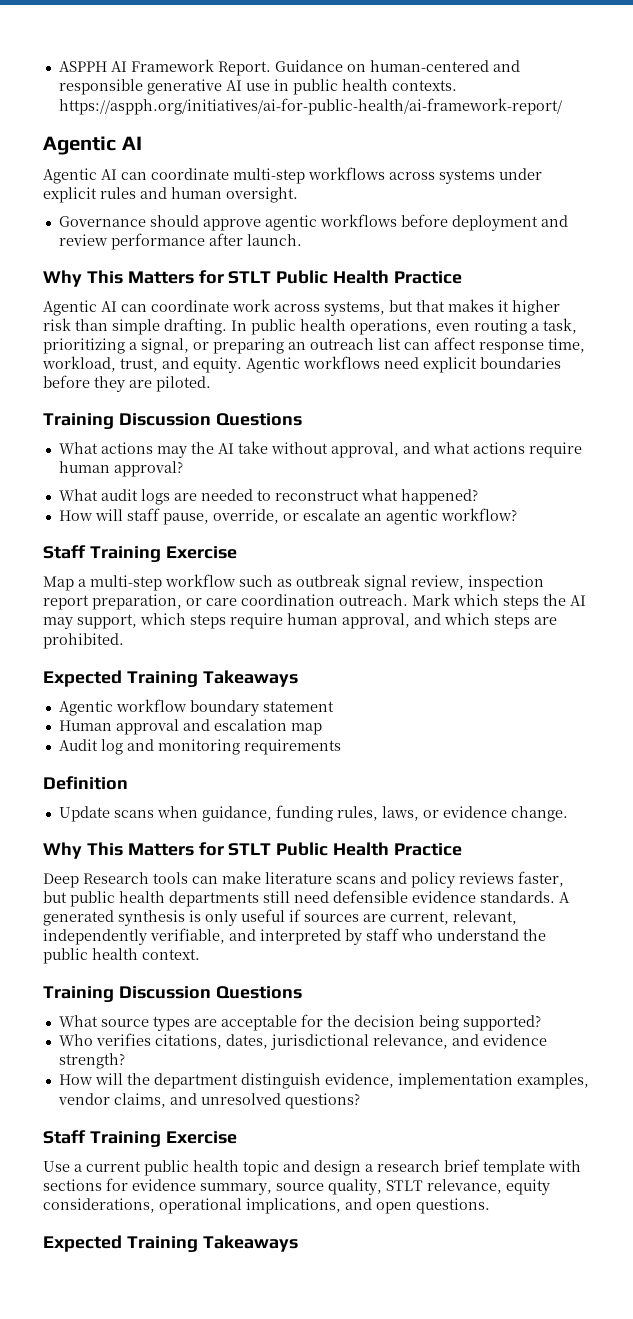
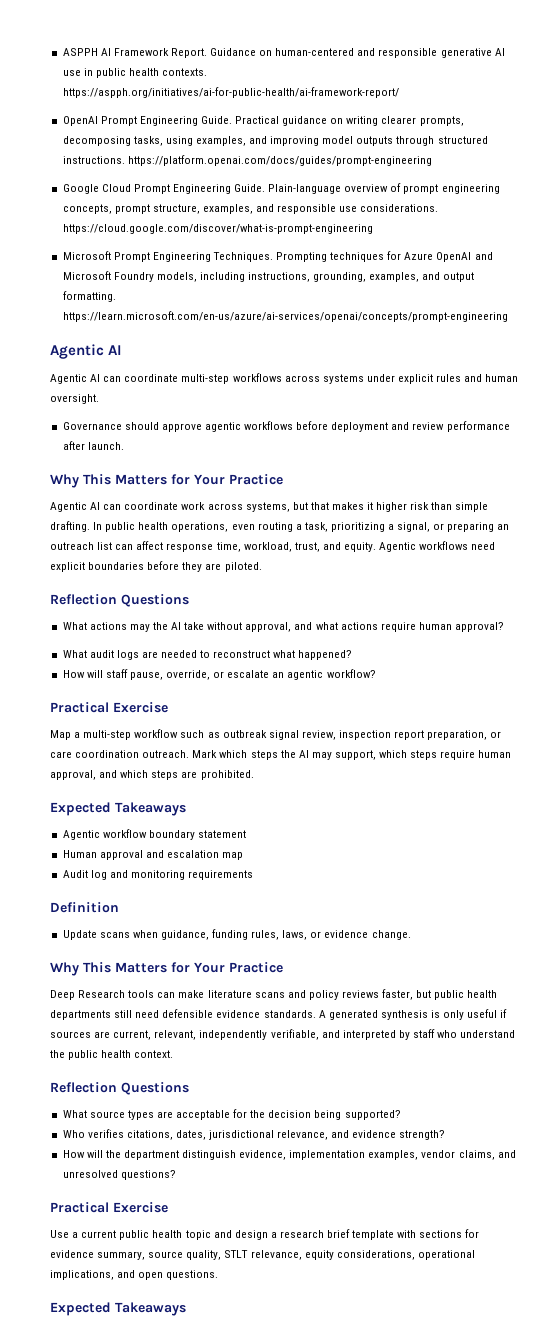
+ OpenAI Prompt Engineering Guide. Practical guidance on writing clearer prompts, decomposing tasks, using examples, and improving model outputs through structured instructions. https://platform.openai.com/docs/guides/prompt-engineering
+ Google Cloud Prompt Engineering Guide. Plain-language overview of prompt engineering concepts, prompt structure, examples, and responsible use considerations. https://cloud.google.com/discover/what-is-prompt-engineering
+ Microsoft Prompt Engineering Techniques. Prompting techniques for Azure OpenAI and Microsoft Foundry models, including instructions, grounding, examples, and output formatting. https://learn.microsoft.com/en-us/azure/ai-services/openai/concepts/prompt-engineering
  Governance should approve agentic workflows before deployment and review performance after launch.
- Why This Matters for STLT Public Health Practice
+ Why This Matters for Your Practice
  Agentic workflows need explicit boundaries before they are piloted.
- Training Discussion Questions
+ Reflection Questions
  How will staff pause, override, or escalate an agentic workflow?
- Staff Training Exercise
+ Practical Exercise
  Mark which steps the AI may support, which steps require human approval, and which steps are prohibited.
- Expected Training Takeaways
+ Expected Takeaways
  Update scans when guidance, funding rules, laws, or evidence change.
- Why This Matters for STLT Public Health Practice
+ Why This Matters for Your Practice
  A generated synthesis is only useful if sources are current, relevant, independently verifiable, and interpreted by staff who understand the public health context.
- Training Discussion Questions
+ Reflection Questions
  How will the department distinguish evidence, implementation examples, vendor claims, and unresolved questions?
- Staff Training Exercise
+ Practical Exercise
  Use a current public health topic and design a research brief template with sections for evidence summary, source quality, STLT relevance, equity considerations, operational implications, and open questions.
- Expected Training Takeaways
+ Expected Takeaways

